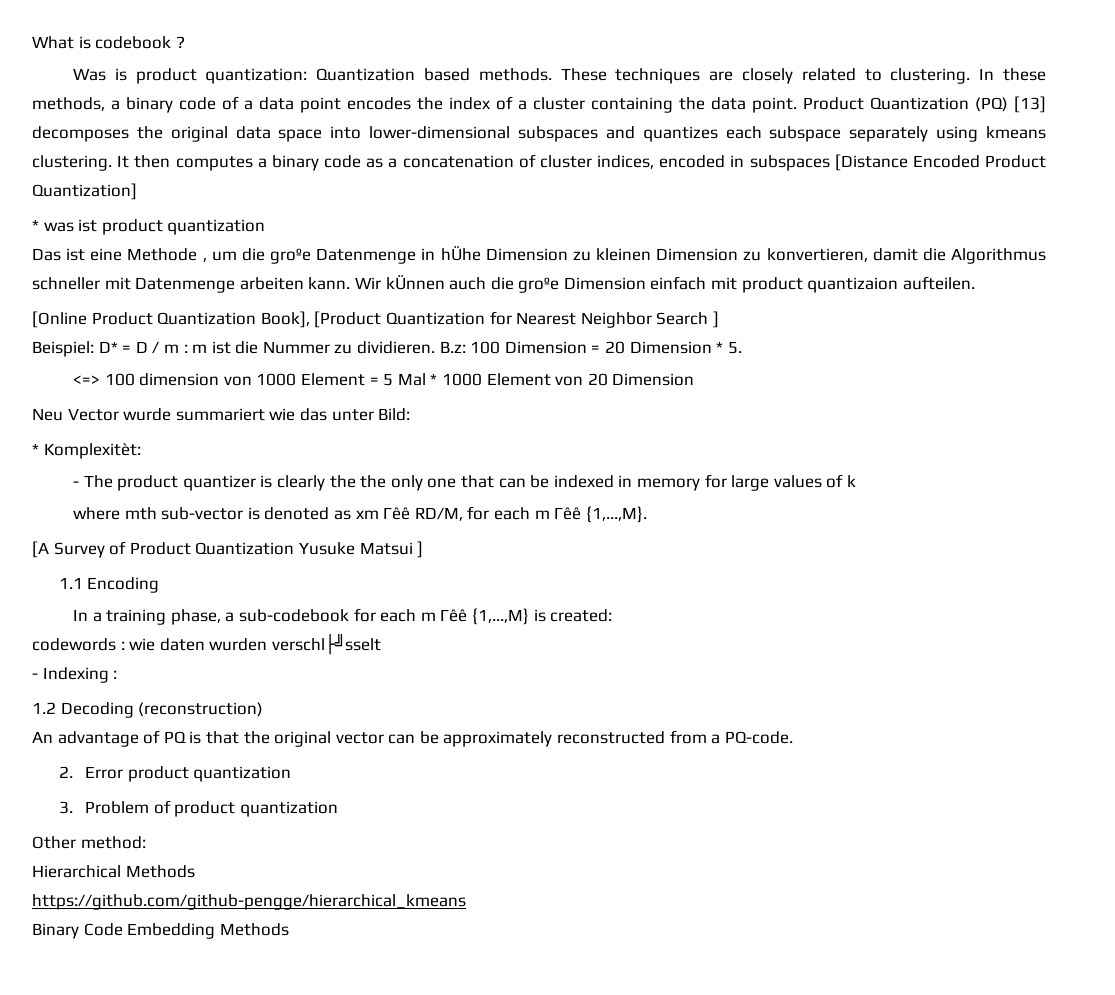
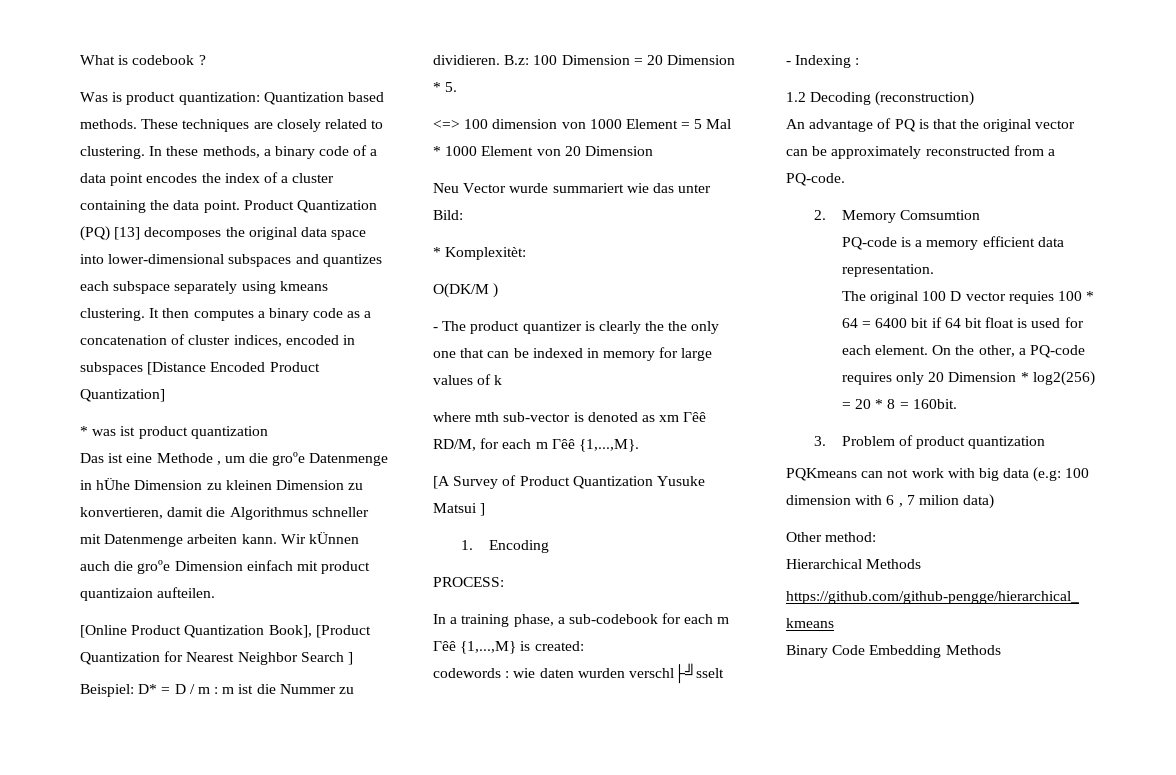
+ O(DK/M )
- 1.1 Encoding
+ 1. Encoding
+ PROCESS:
- 2. Error product quantization
+ 2. Memory Comsumtion
+ PQ-code is a memory efficient data representation.
+ The original 100 D vector requies 100 * 64 = 6400 bit if 64 bit float is used for each element. On the other, a PQ-code requires only 20 Dimension * log2(256) = 20 * 8 = 160bit.
+ PQKmeans can not work with big data (e.g: 100 dimension with 6 , 7 milion data)

